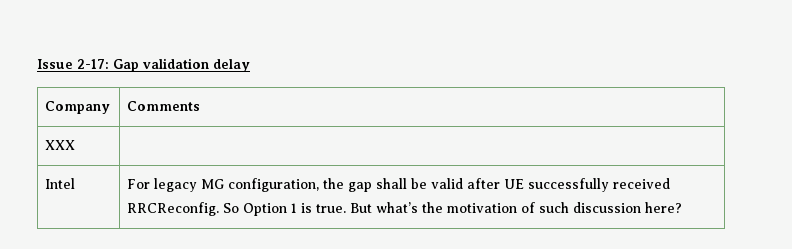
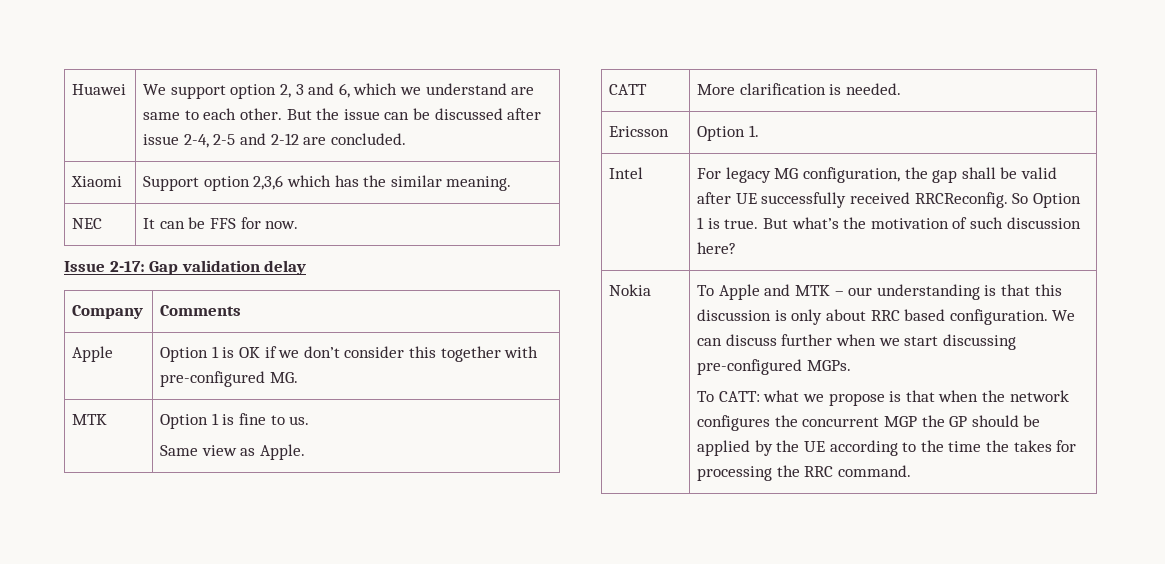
+ Huawei | We support option 2, 3 and 6, which we understand are same to each other. But the issue can be discussed after issue 2-4, 2-5 and 2-12 are concluded.
+ Xiaomi | Support option 2,3,6 which has the similar meaning.
+ NEC | It can be FFS for now.
- XXX |
+ Apple | Option 1 is OK if we don’t consider this together with pre-configured MG.
+ MTK | Option 1 is fine to us.
+ Same view as Apple.
+ CATT | More clarification is needed.
+ Ericsson | Option 1.
+ Nokia | To Apple and MTK – our understanding is that this discussion is only about RRC based configuration. We can discuss further when we start discussing pre-configured MGPs.
+ To CATT: what we propose is that when the network configures the concurrent MGP the GP should be applied by the UE according to the time the takes for processing the RRC command.

